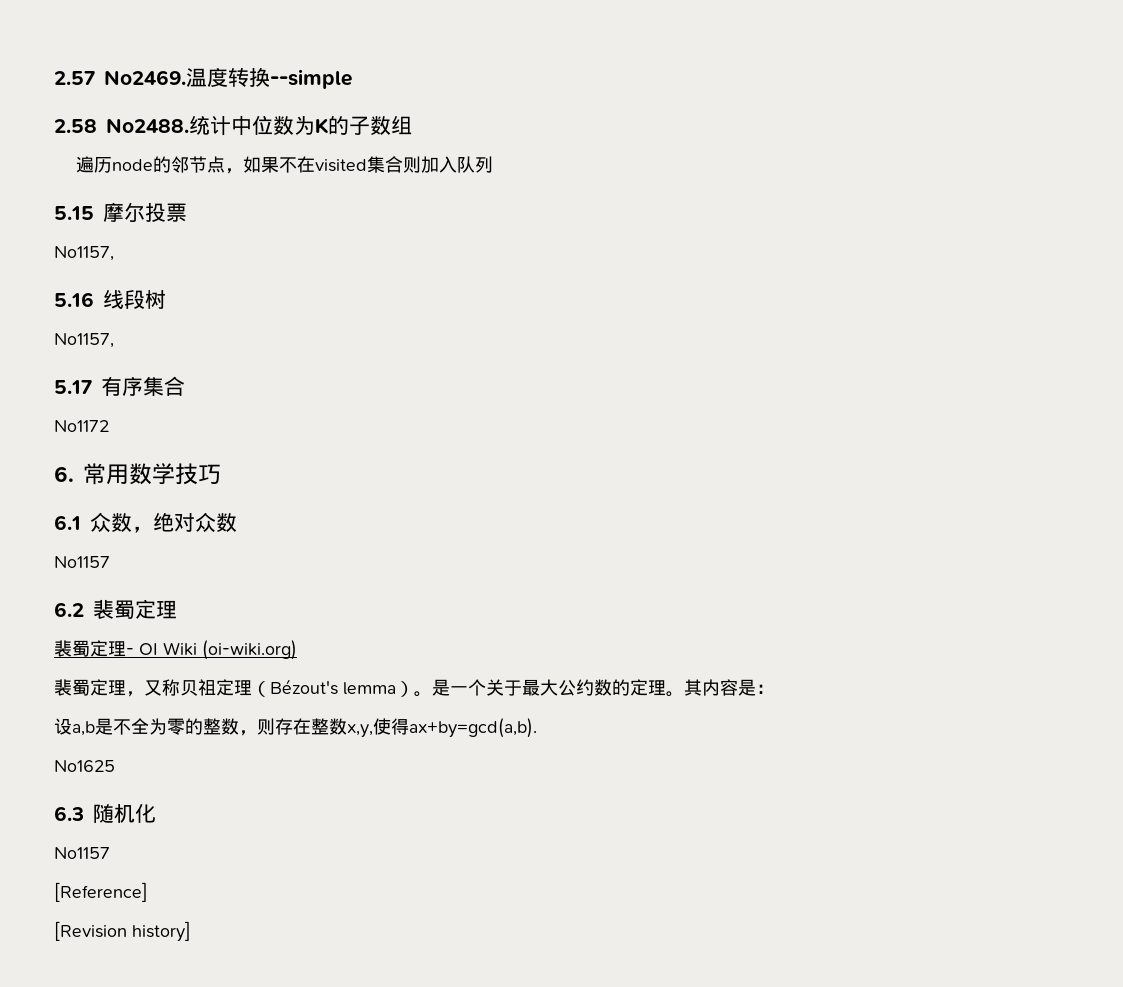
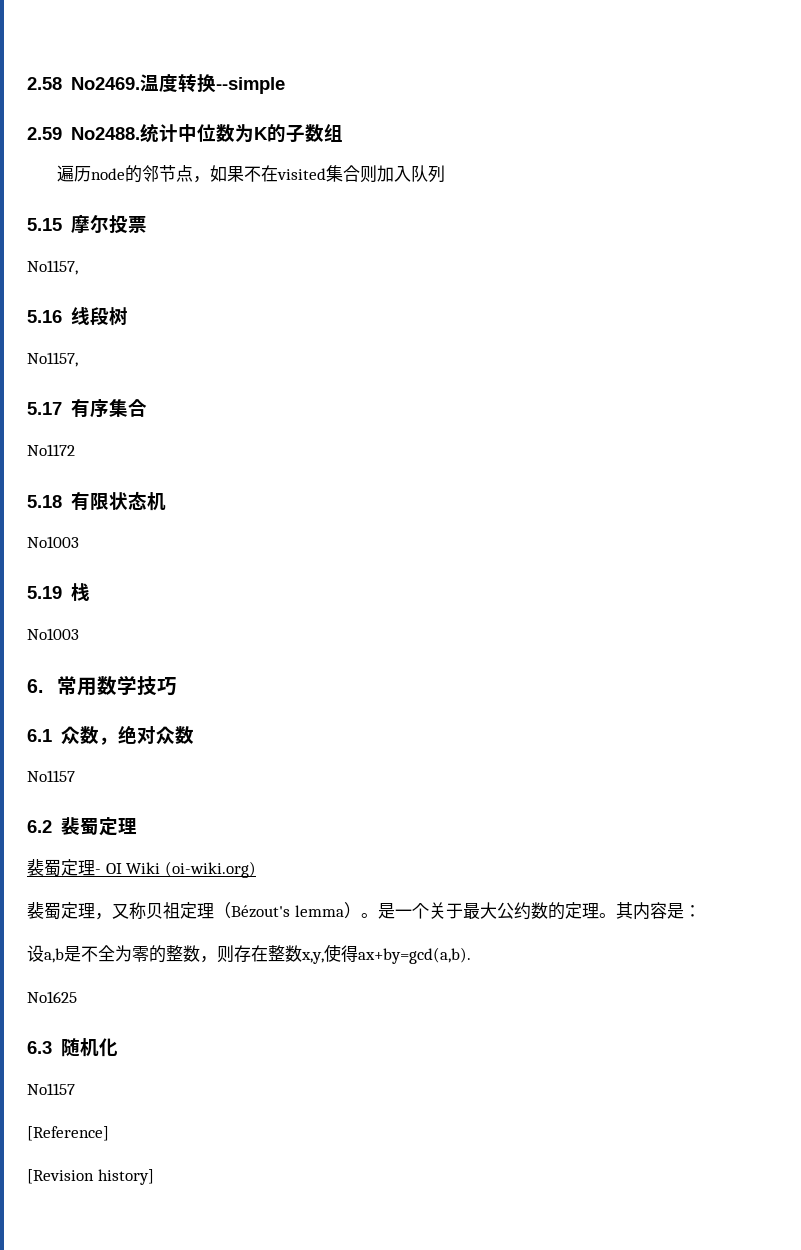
- 2.57 No2469.
+ 2.58 No2469.
- 2.58 No2488.
+ 2.59 No2488.
+ 5.18有限状态机
+ No1003
+ 5.19栈
+ No1003

